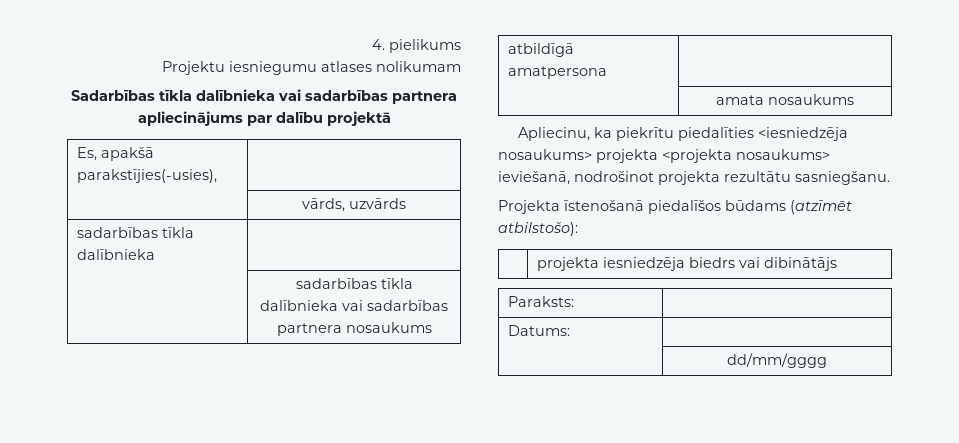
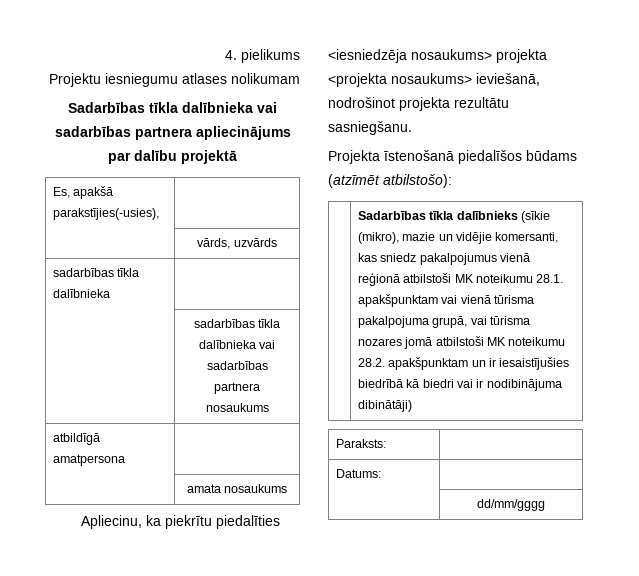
- projekta iesniedzēja biedrs vai dibinātājs
+ Sadarbības tīkla dalībnieks (sīkie (mikro), mazie un vidējie komersanti, kas sniedz pakalpojumus vienā reģionā atbilstoši MK noteikumu 28.1. apakšpunktam vai vienā tūrisma pakalpojuma grupā, vai tūrisma nozares jomā atbilstoši MK noteikumu 28.2. apakšpunktam un ir iesaistījušies biedrībā kā biedri vai ir nodibinājuma dibinātāji)

